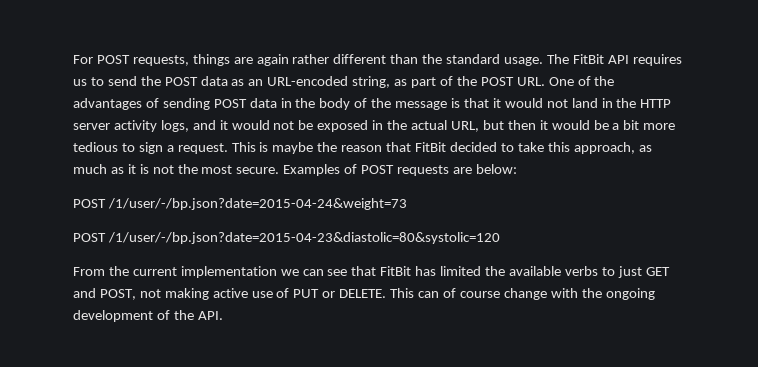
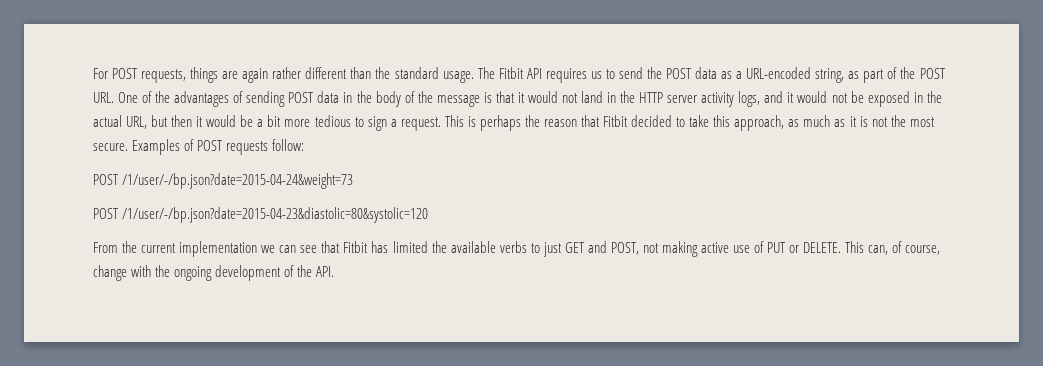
- The FitBit API requires us to send the POST data as an URL-encoded string, as part of the POST URL. One of the advantages of sending POST data in the body of the message is that it would not land in the HTTP server activity logs, and it would not be exposed in the actual URL, but then it would be a bit more tedious to sign a request.
+ The Fitbit API requires us to send the POST data as a URL-encoded string, as part of the POST URL. One of the advantages of sending POST data in the body of the message is that it would not land in the HTTP server activity logs, and it would not be exposed in the actual URL, but then it would be a bit more tedious to sign a request.
- This is maybe the reason that FitBit decided to take this approach, as much as it is not the most secure.
+ This is perhaps the reason that Fitbit decided to take this approach, as much as it is not the most secure.
- Examples of POST requests are below:
+ Examples of POST requests follow:
- From the current implementation we can see that FitBit has limited the available verbs to just GET and POST, not making active use of PUT or DELETE.
+ From the current implementation we can see that Fitbit has limited the available verbs to just GET and POST, not making active use of PUT or DELETE.
- This can of course change with the ongoing development of the API.
+ This can, of course, change with the ongoing development of the API.

